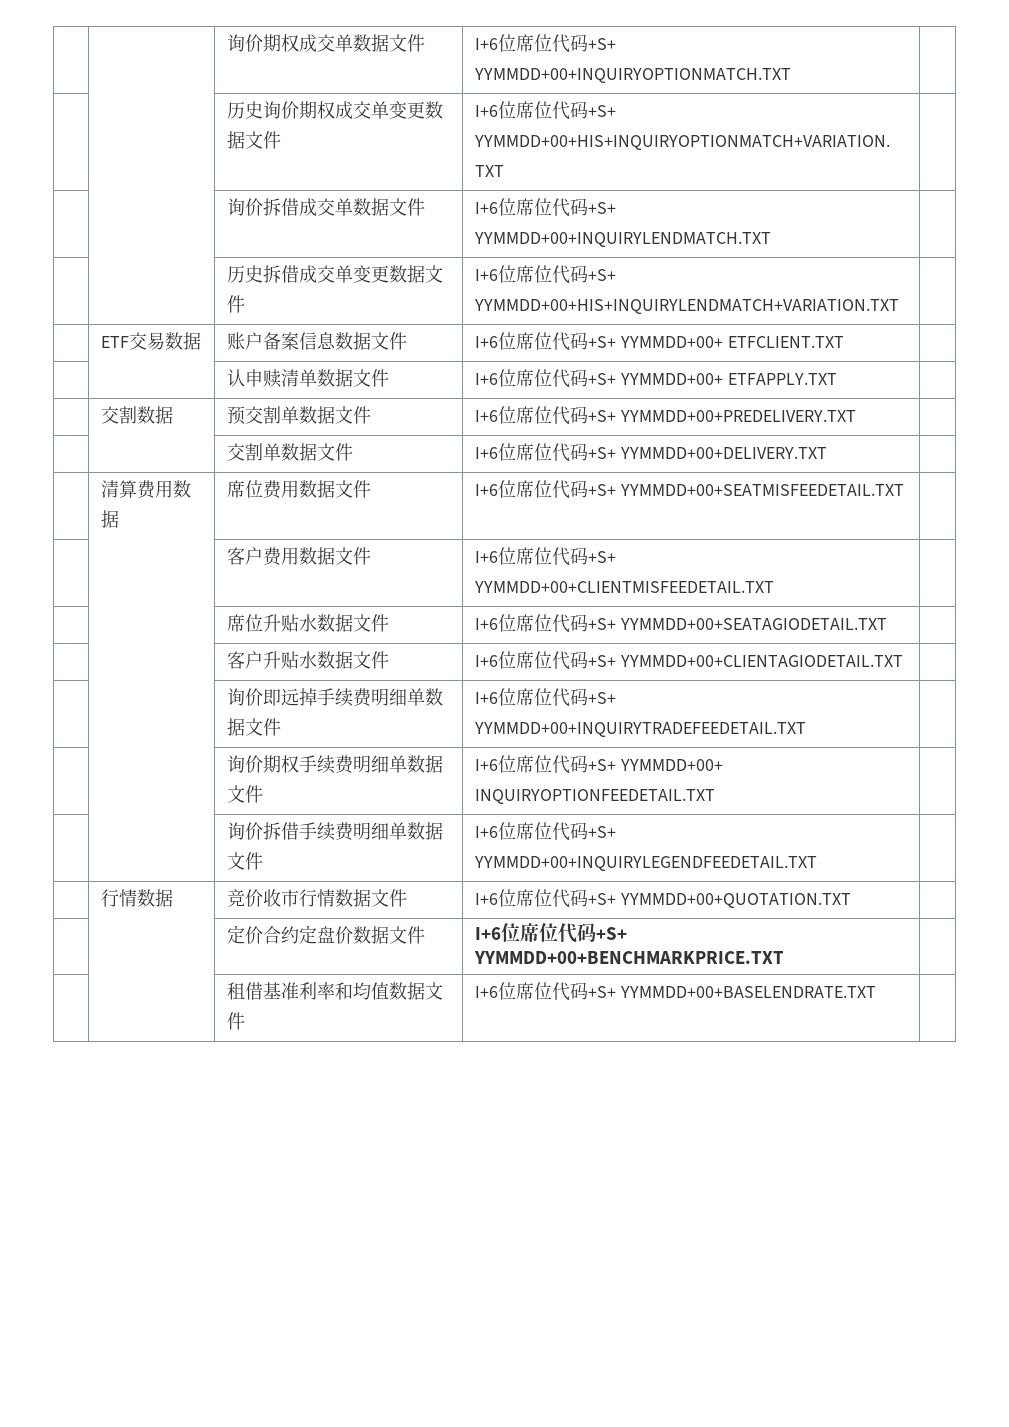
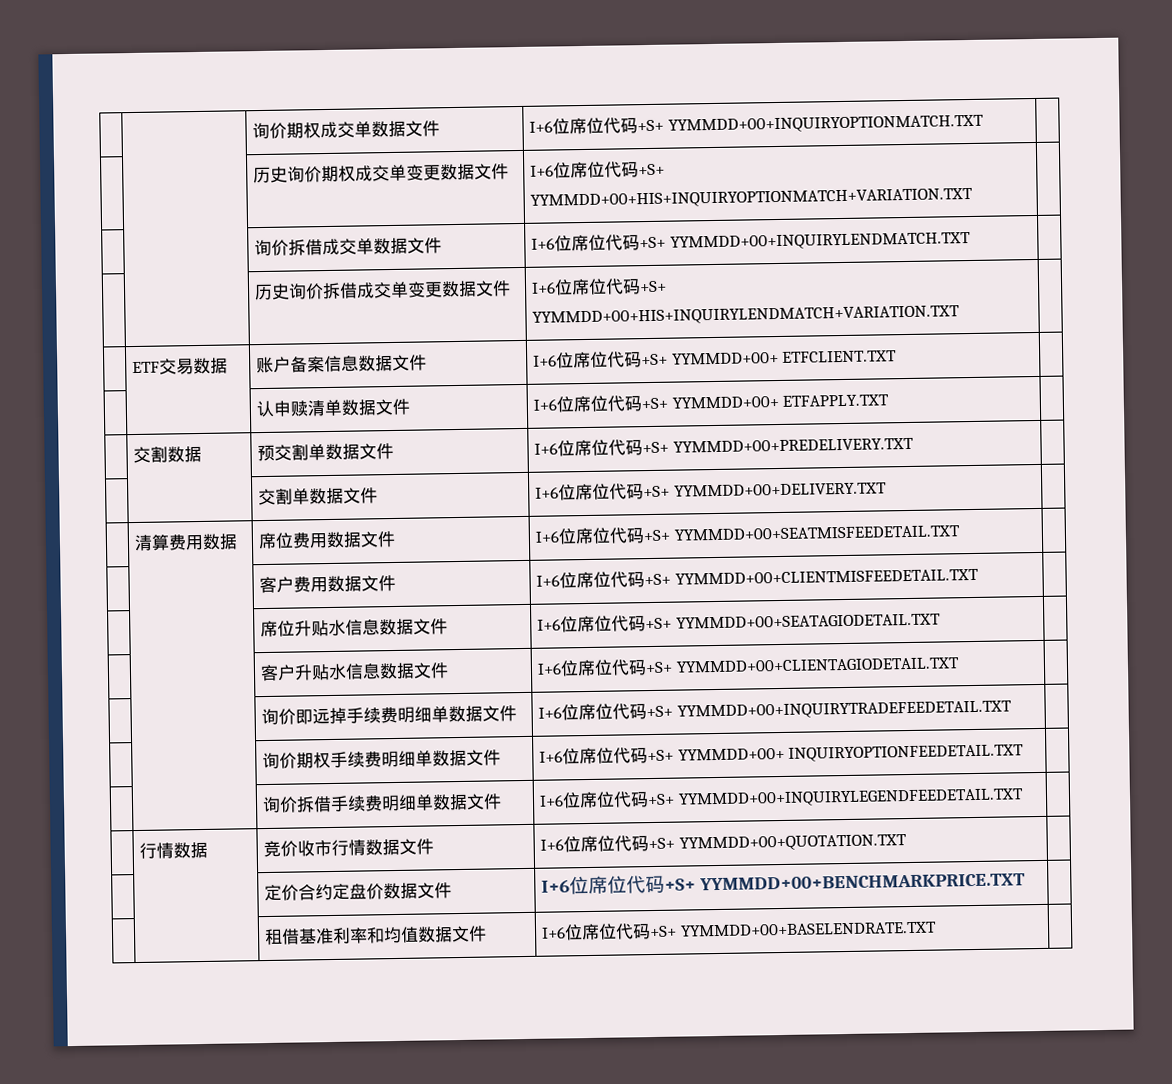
- | | 历史拆借成交单变更数据文件 | I+6位席位代码+S+ YYMMDD+00+HIS+INQUIRYLENDMATCH+VARIATION.TXT |
+ | | 历史询价拆借成交单变更数据文件 | I+6位席位代码+S+ YYMMDD+00+HIS+INQUIRYLENDMATCH+VARIATION.TXT |
- | | 席位升贴水数据文件 | I+6位席位代码+S+ YYMMDD+00+SEATAGIODETAIL.TXT |
+ | | 席位升贴水信息数据文件 | I+6位席位代码+S+ YYMMDD+00+SEATAGIODETAIL.TXT |
- | | 客户升贴水数据文件 | I+6位席位代码+S+ YYMMDD+00+CLIENTAGIODETAIL.TXT |
+ | | 客户升贴水信息数据文件 | I+6位席位代码+S+ YYMMDD+00+CLIENTAGIODETAIL.TXT |

